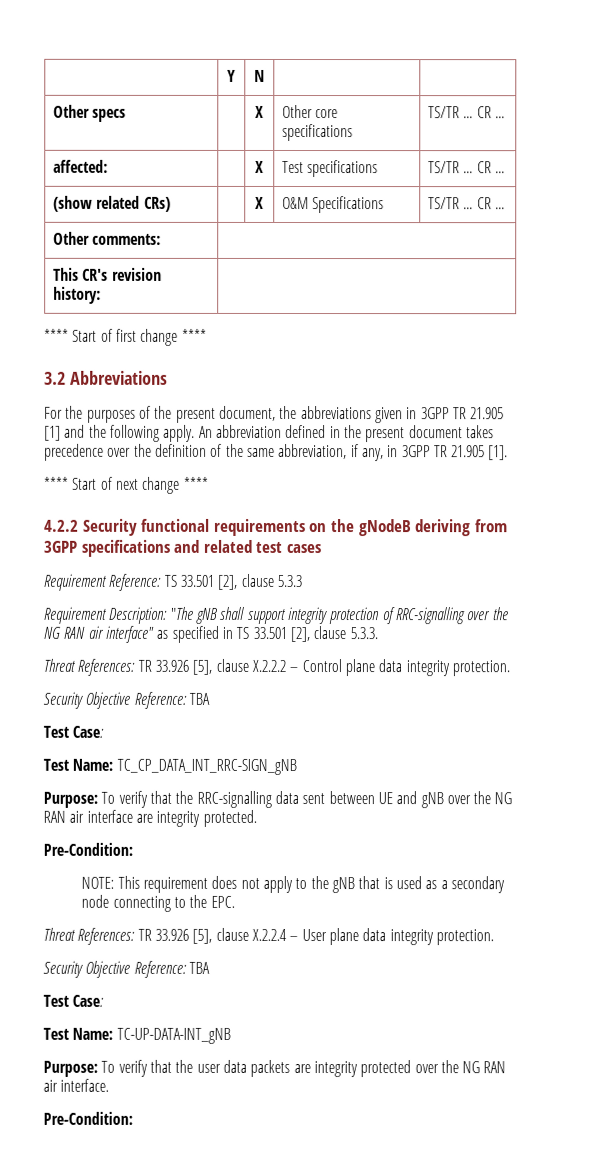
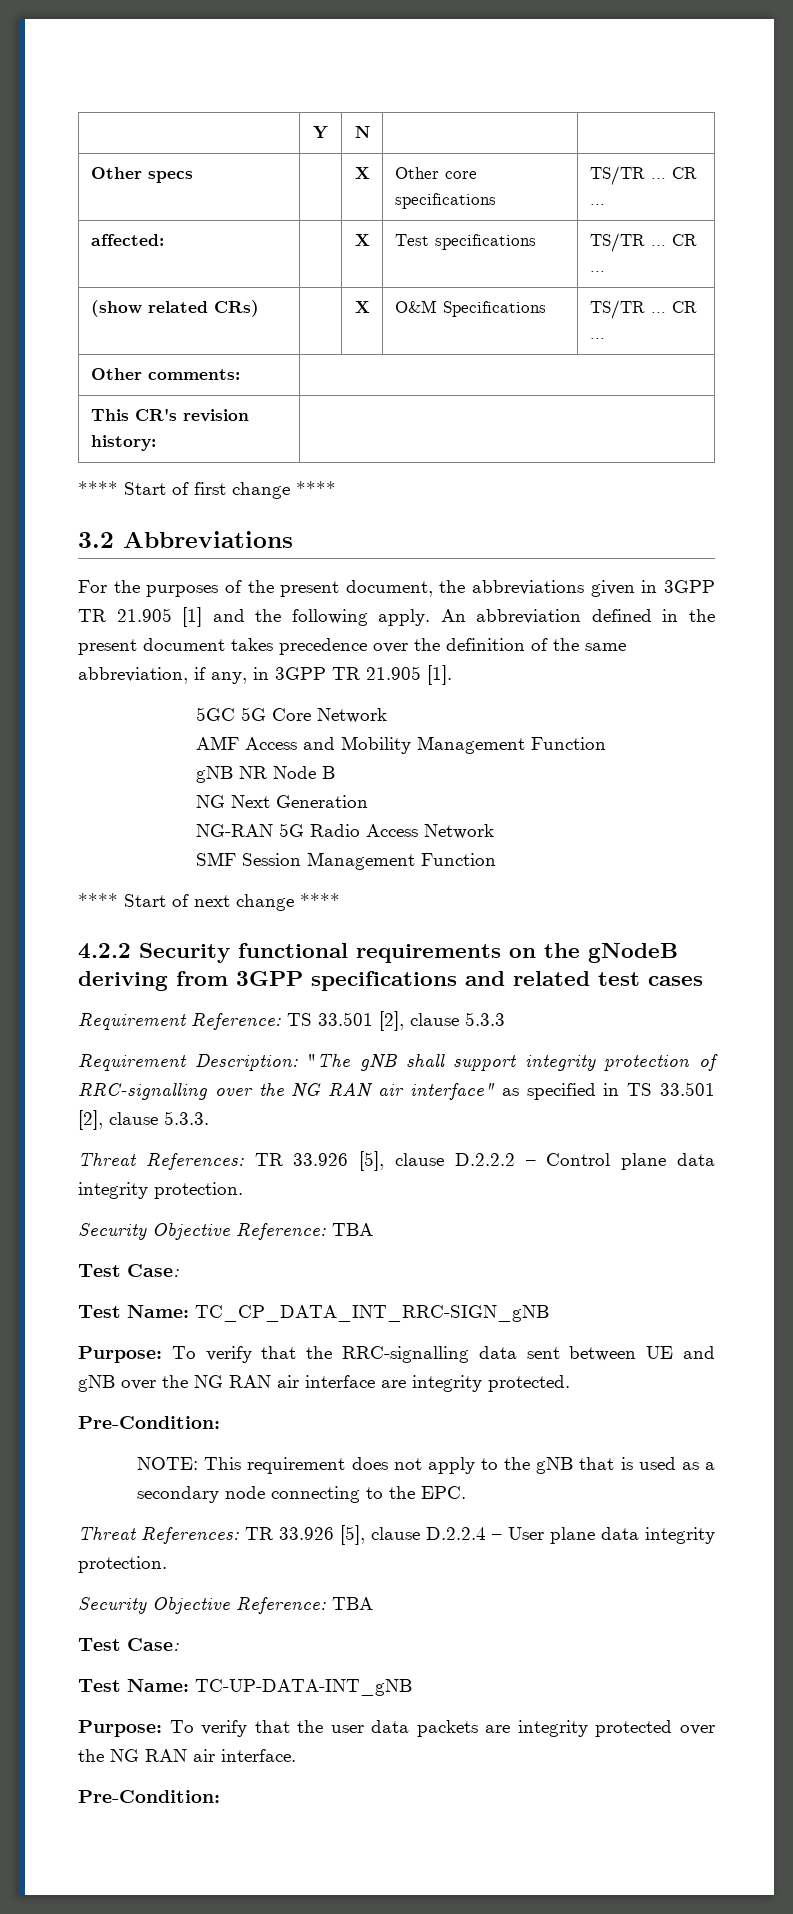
+ 5GC 5G Core Network
+ AMF Access and Mobility Management Function
+ gNB NR Node B
+ NG Next Generation
+ NG-RAN 5G Radio Access Network
+ SMF Session Management Function
- Threat References: TR 33.926 [5], clause X.2.2.2 – Control plane data integrity protection.
+ Threat References: TR 33.926 [5], clause D.2.2.2 – Control plane data integrity protection.
- Threat References: TR 33.926 [5], clause X.2.2.4 – User plane data integrity protection.
+ Threat References: TR 33.926 [5], clause D.2.2.4 – User plane data integrity protection.

